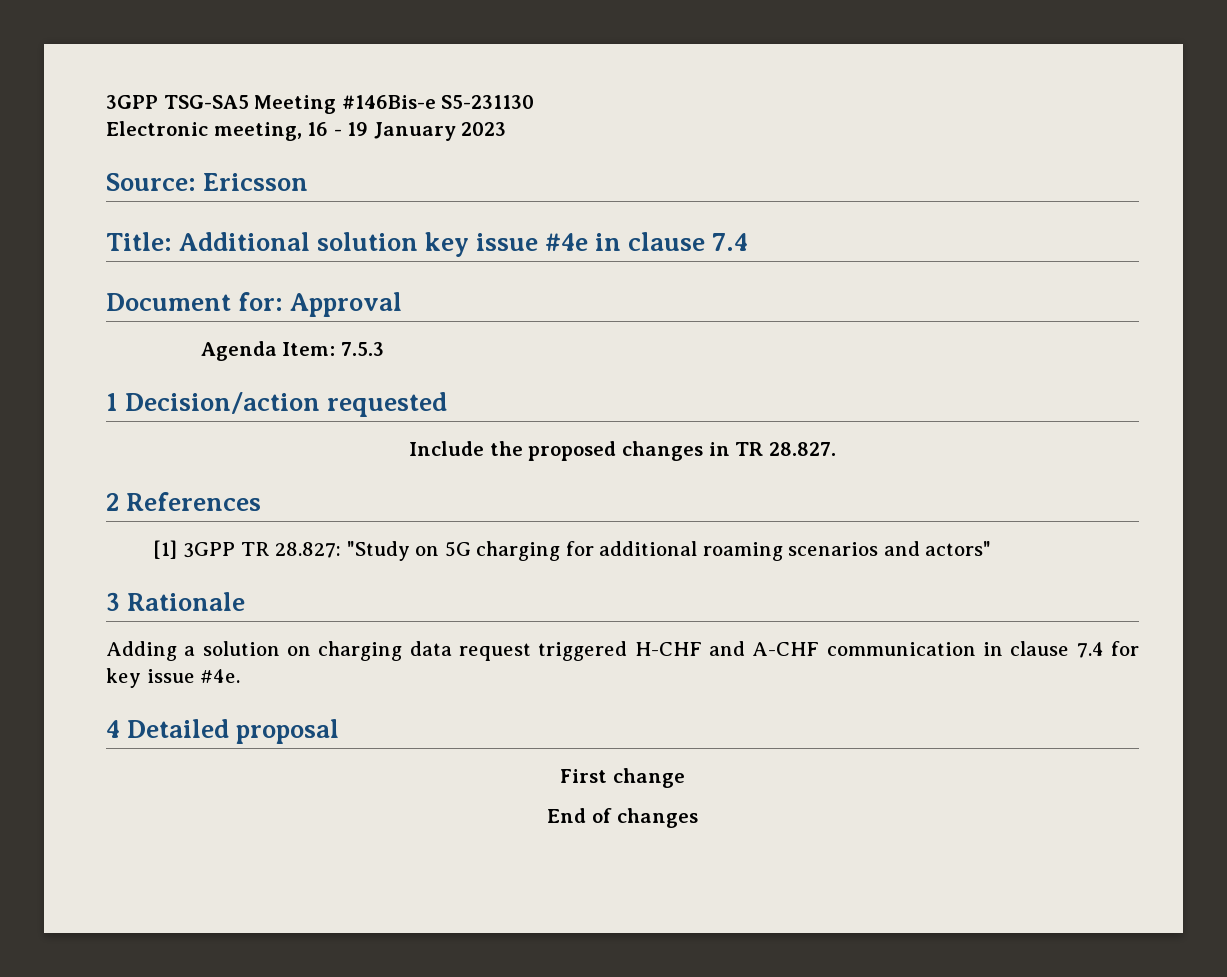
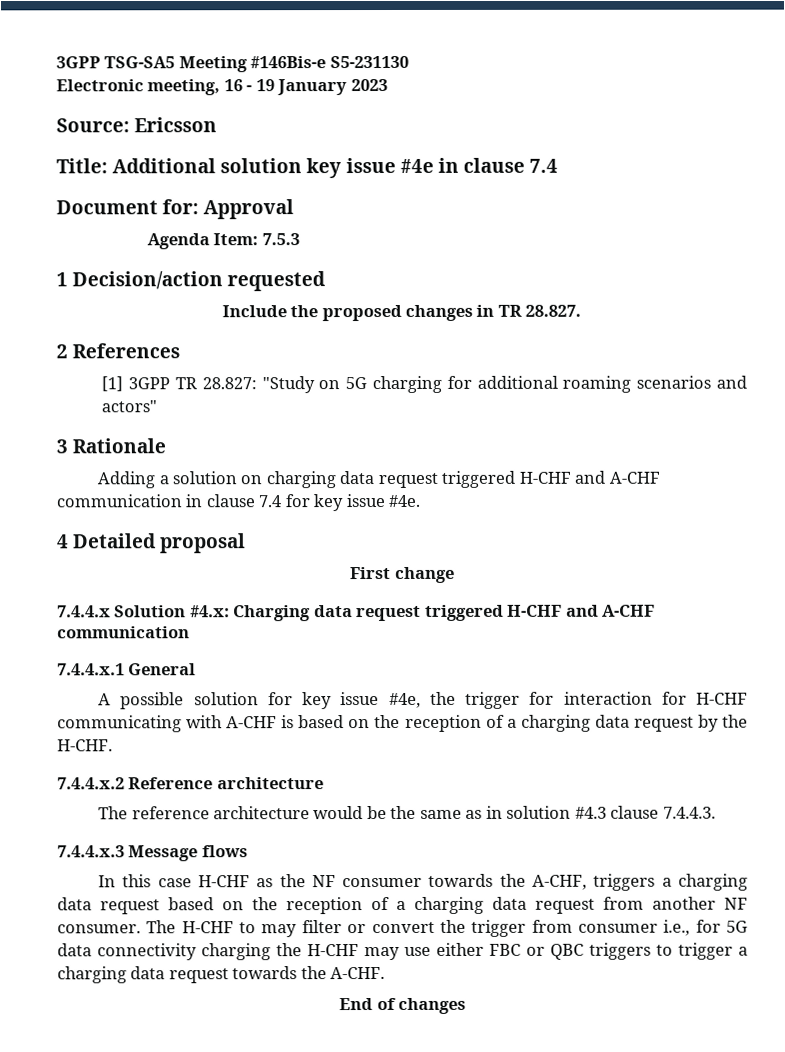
+ 7.4.4.x Solution #4.x: Charging data request triggered H-CHF and A-CHF communication
+ 7.4.4.x.1 General
+ A possible solution for key issue #4e, the trigger for interaction for H-CHF communicating with A-CHF is based on the reception of a charging data request by the H-CHF.
+ 7.4.4.x.2 Reference architecture
+ The reference architecture would be the same as in solution #4.3 clause 7.4.4.3.
+ 7.4.4.x.3 Message flows
+ In this case H-CHF as the NF consumer towards the A-CHF, triggers a charging data request based on the reception of a charging data request from another NF consumer. The H-CHF to may filter or convert the trigger from consumer i.e., for 5G data connectivity charging the H-CHF may use either FBC or QBC triggers to trigger a charging data request towards the A-CHF.

